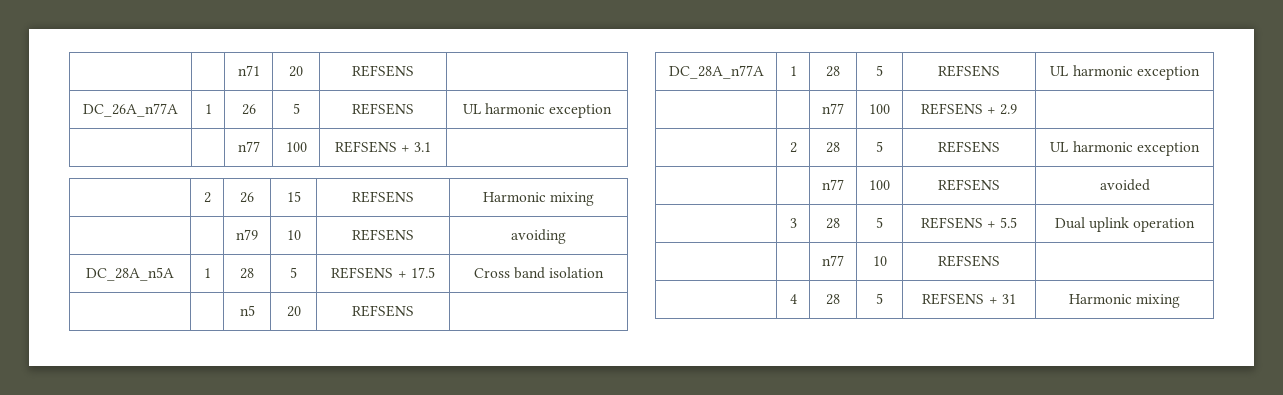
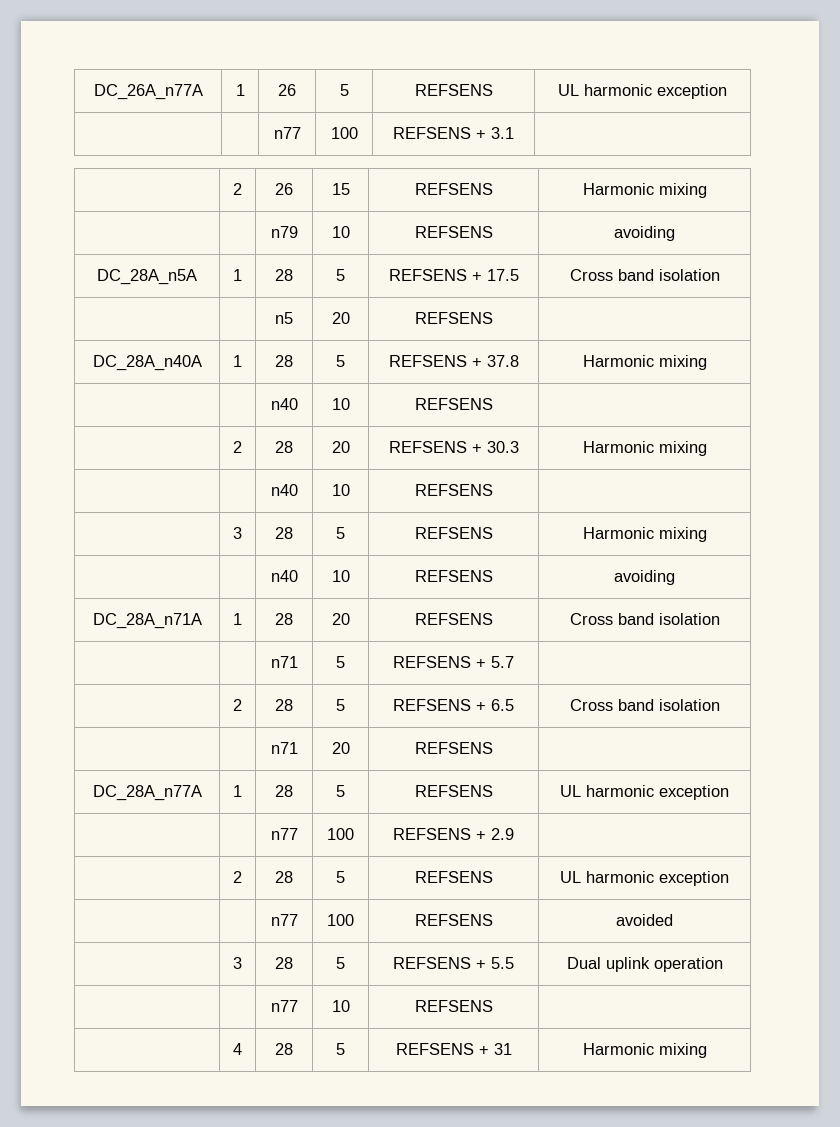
- | | n71 | 20 | REFSENS |
+ DC_28A_n40A | 1 | 28 | 5 | REFSENS + 37.8 | Harmonic mixing
+ | | n40 | 10 | REFSENS |
+ | 2 | 28 | 20 | REFSENS + 30.3 | Harmonic mixing
+ | | n40 | 10 | REFSENS |
+ | 3 | 28 | 5 | REFSENS | Harmonic mixing
+ | | n40 | 10 | REFSENS | avoiding
+ DC_28A_n71A | 1 | 28 | 20 | REFSENS | Cross band isolation
+ | | n71 | 5 | REFSENS + 5.7 |
+ | 2 | 28 | 5 | REFSENS + 6.5 | Cross band isolation
+ | | n71 | 20 | REFSENS |

